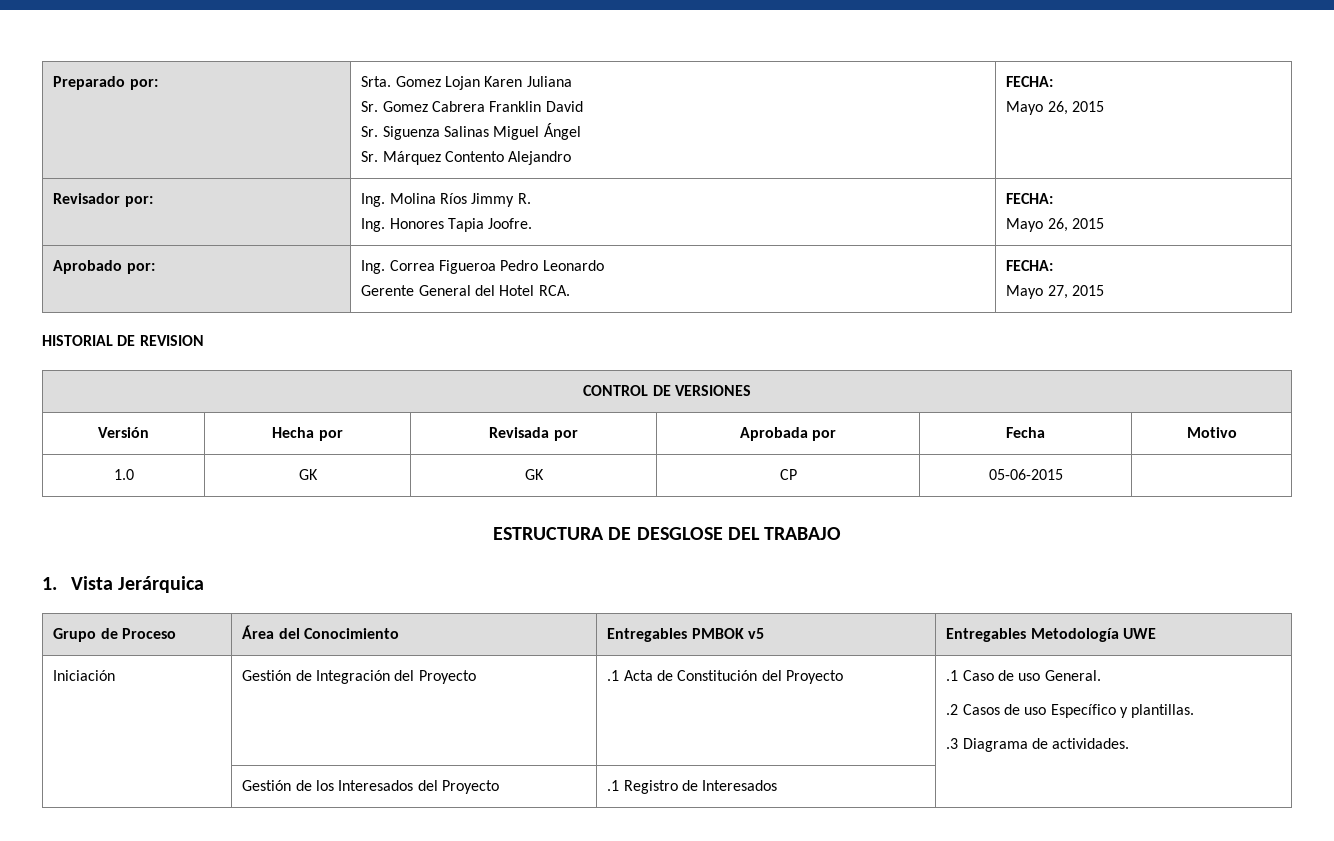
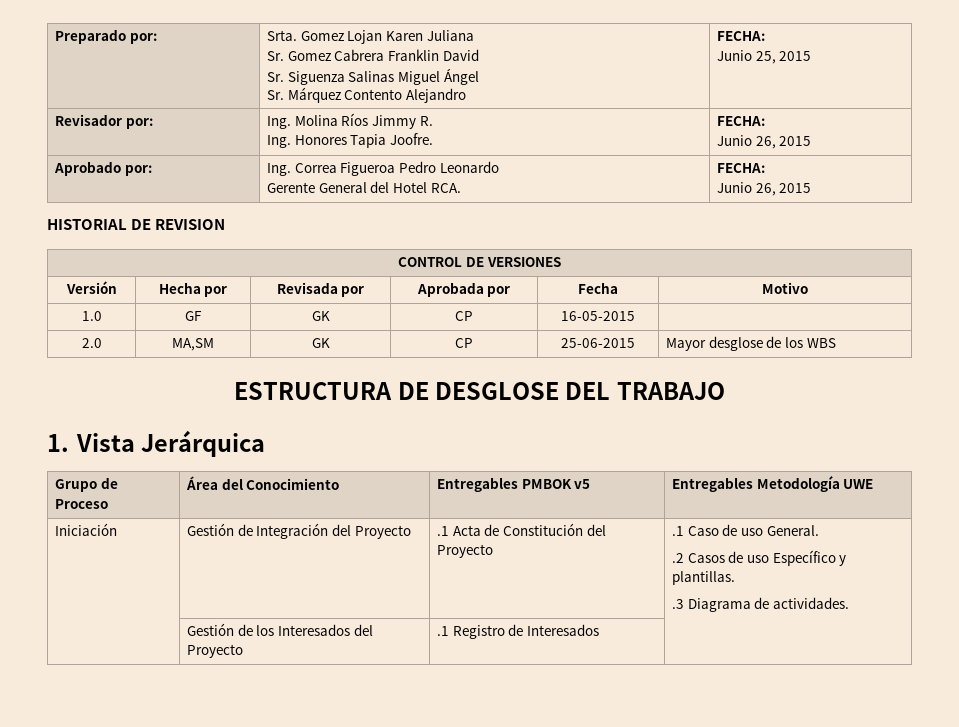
  Preparado por: | Srta. Gomez Lojan Karen Juliana
  Sr. Gomez Cabrera Franklin David
  Sr. Siguenza Salinas Miguel Ángel
  Sr. Márquez Contento Alejandro | FECHA:
- Mayo 26, 2015
+ Junio 25, 2015
  Revisador por: | Ing. Molina Ríos Jimmy R.
  Ing. Honores Tapia Joofre. | FECHA:
- Mayo 26, 2015
+ Junio 26, 2015
  Aprobado por: | Ing. Correa Figueroa Pedro Leonardo
  Gerente General del Hotel RCA. | FECHA:
- Mayo 27, 2015
+ Junio 26, 2015
- 1.0 | GK | GK | CP | 05-06-2015 |
+ 1.0 | GF | GK | CP | 16-05-2015 |
+ 2.0 | MA,SM | GK | CP | 25-06-2015 | Mayor desglose de los WBS

